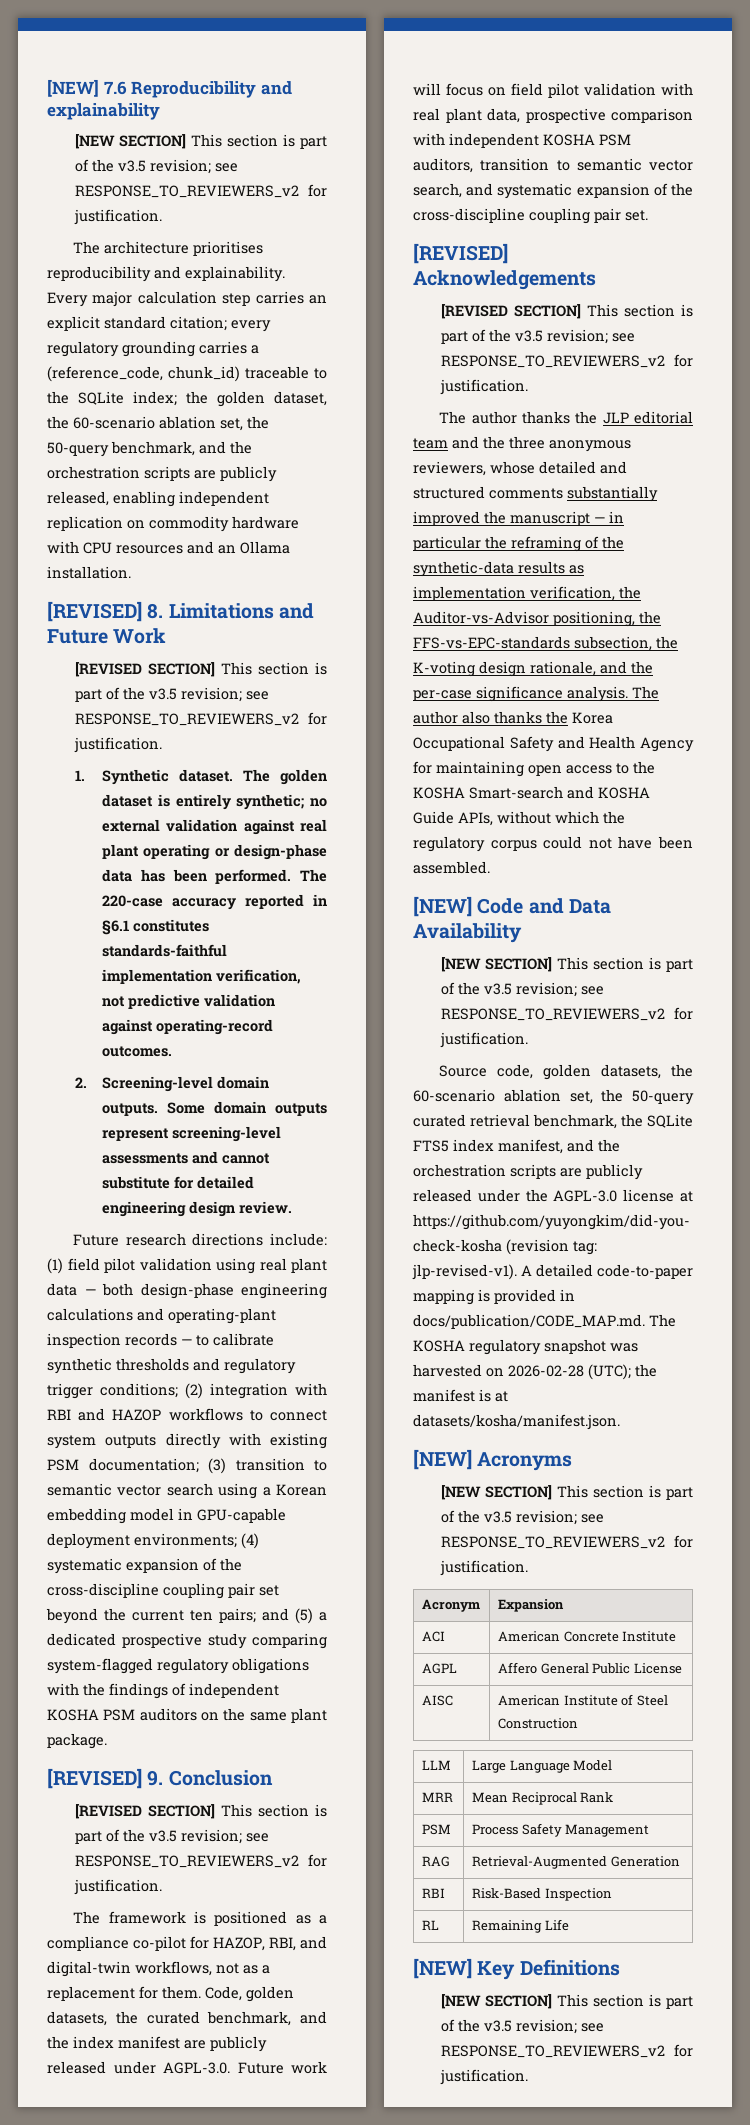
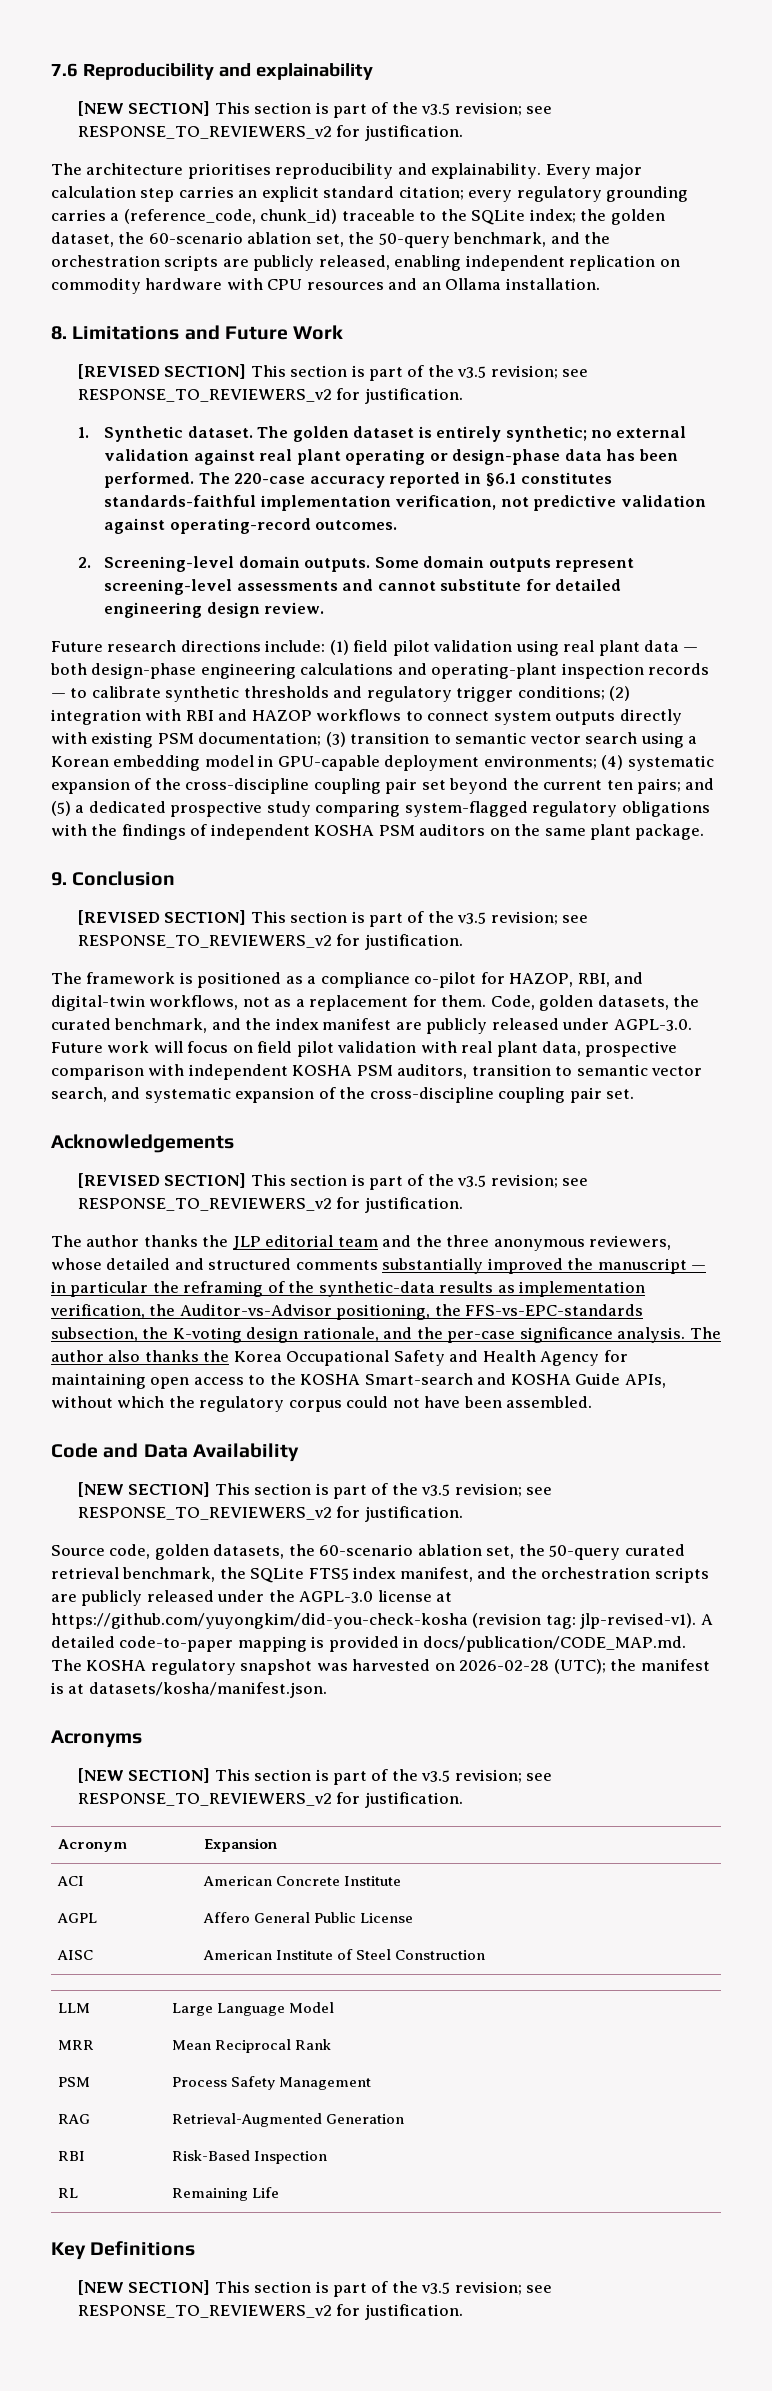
- [NEW] 7.6 Reproducibility and explainability
+ 7.6 Reproducibility and explainability
- [REVISED] 8. Limitations and Future Work
+ 8. Limitations and Future Work
- [REVISED] 9. Conclusion
+ 9. Conclusion
- [REVISED] Acknowledgements
+ Acknowledgements
- [NEW] Code and Data Availability
+ Code and Data Availability
- [NEW] Acronyms
+ Acronyms
- [NEW] Key Definitions
+ Key Definitions

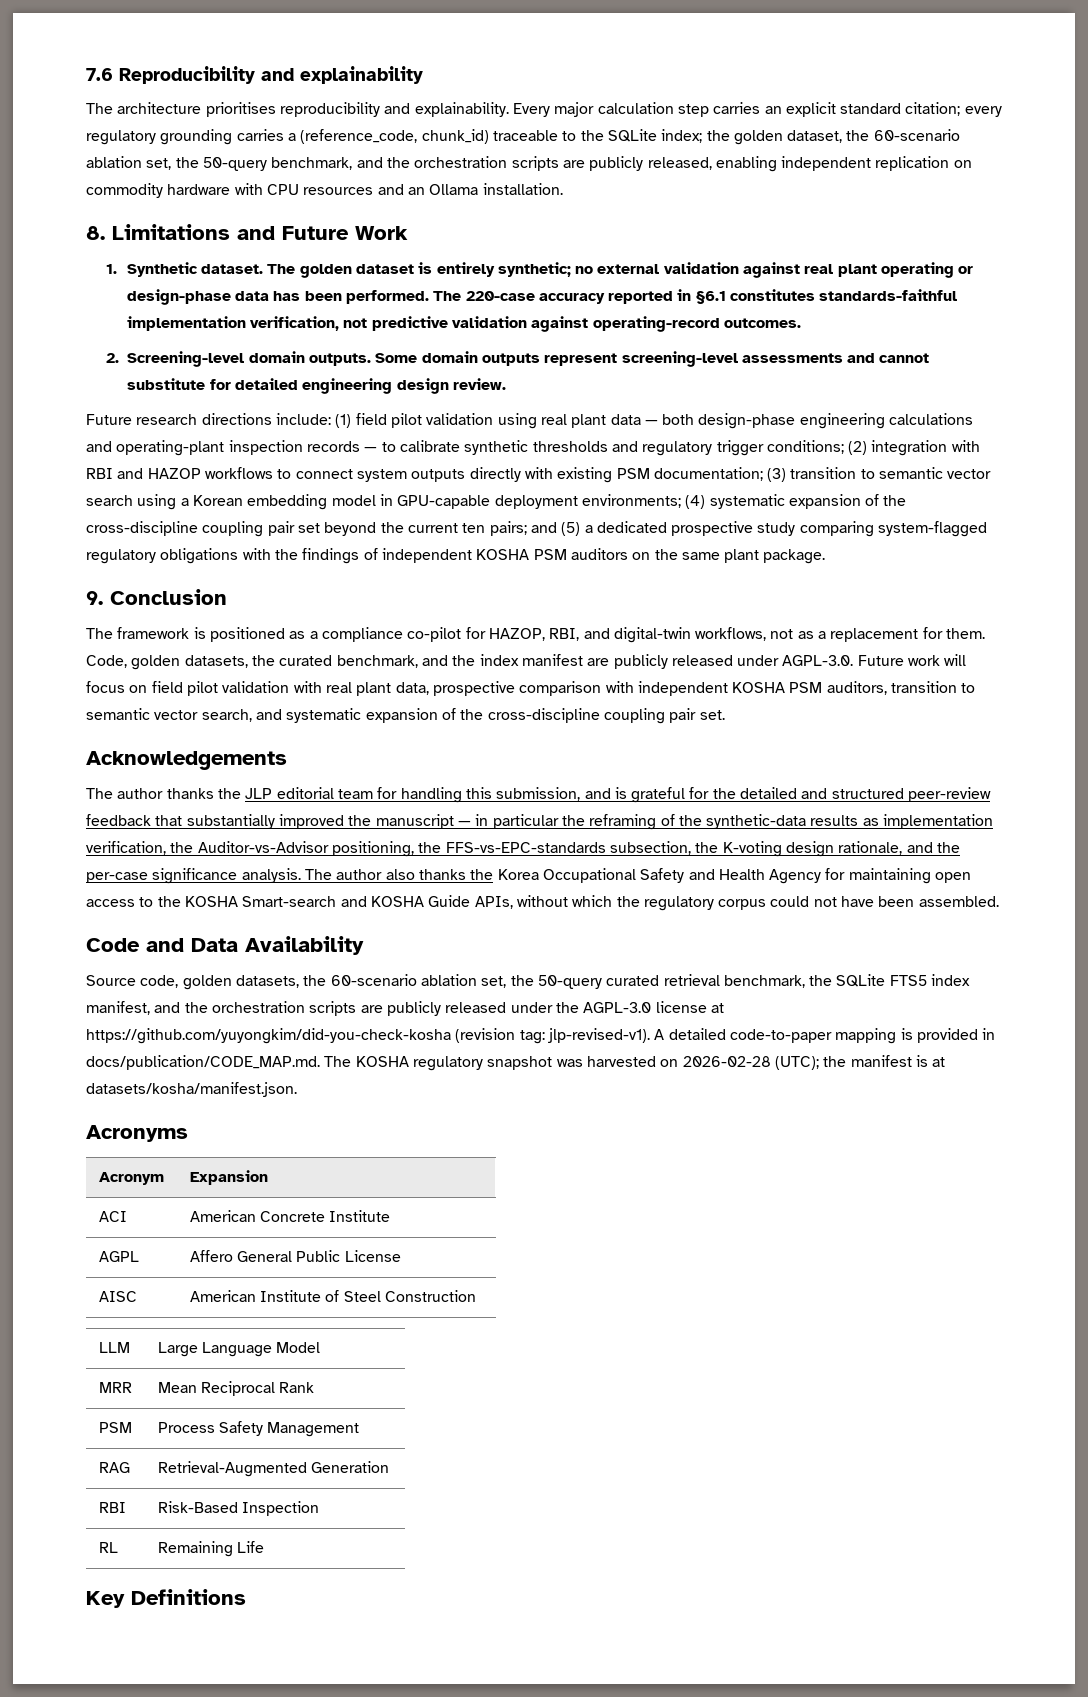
  7.6 Reproducibility and explainability
- [NEW SECTION] This section is part of the v3.5 revision; see RESPONSE_TO_REVIEWERS_v2 for justification.
  8. Limitations and Future Work
- [REVISED SECTION] This section is part of the v3.5 revision; see RESPONSE_TO_REVIEWERS_v2 for justification.
  9. Conclusion
- [REVISED SECTION] This section is part of the v3.5 revision; see RESPONSE_TO_REVIEWERS_v2 for justification.
  Acknowledgements
- [REVISED SECTION] This section is part of the v3.5 revision; see RESPONSE_TO_REVIEWERS_v2 for justification.
- The author thanks the JLP editorial team and the three anonymous reviewers, whose detailed and structured comments substantially improved the manuscript — in particular the reframing of the synthetic-data results as implementation verification, the Auditor-vs-Advisor positioning, the FFS-vs-EPC-standards subsection, the K-voting design rationale, and the per-case significance analysis.
+ The author thanks the JLP editorial team for handling this submission, and is grateful for the detailed and structured peer-review feedback that substantially improved the manuscript — in particular the reframing of the synthetic-data results as implementation verification, the Auditor-vs-Advisor positioning, the FFS-vs-EPC-standards subsection, the K-voting design rationale, and the per-case significance analysis.
  Code and Data Availability
- [NEW SECTION] This section is part of the v3.5 revision; see RESPONSE_TO_REVIEWERS_v2 for justification.
  Acronyms
- [NEW SECTION] This section is part of the v3.5 revision; see RESPONSE_TO_REVIEWERS_v2 for justification.
  Key Definitions
- [NEW SECTION] This section is part of the v3.5 revision; see RESPONSE_TO_REVIEWERS_v2 for justification.

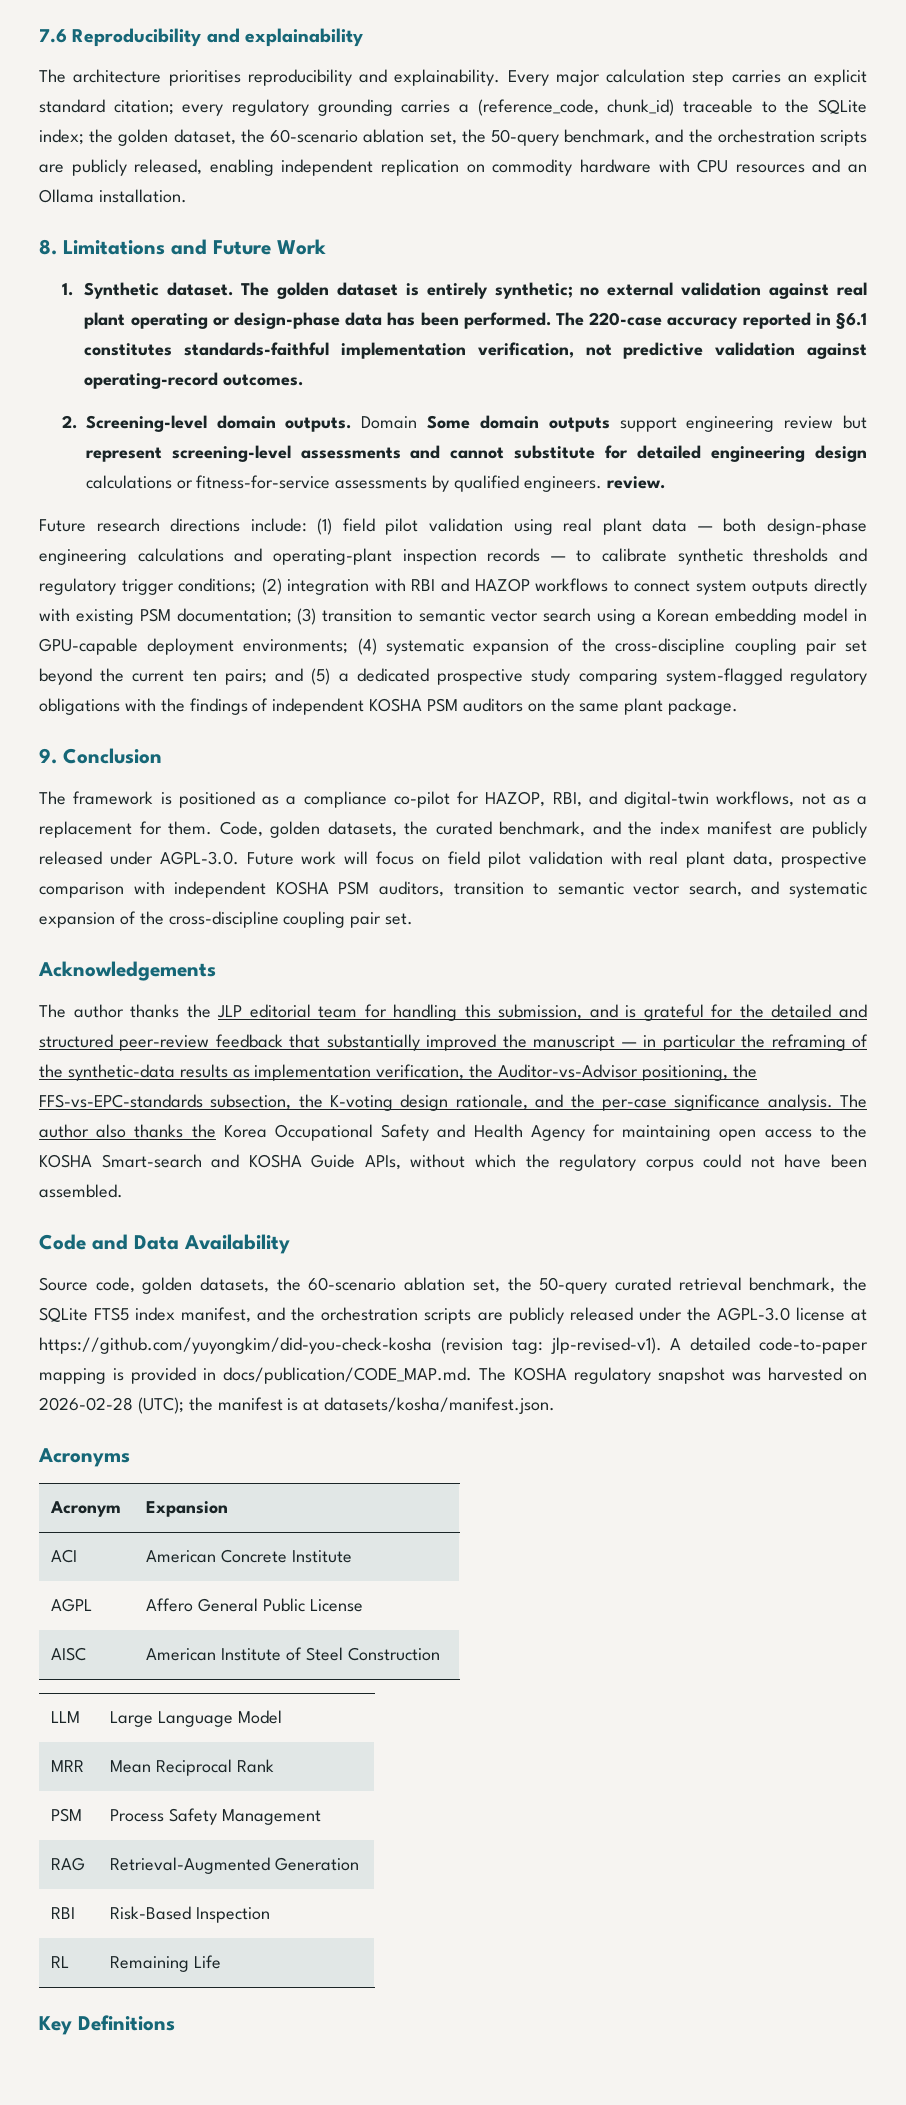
- Some domain outputs represent screening-level assessments and cannot substitute for detailed engineering design review.
+ Domain Some domain outputs support engineering review but represent screening-level assessments and cannot substitute for detailed engineering design calculations or fitness-for-service assessments by qualified engineers. review.

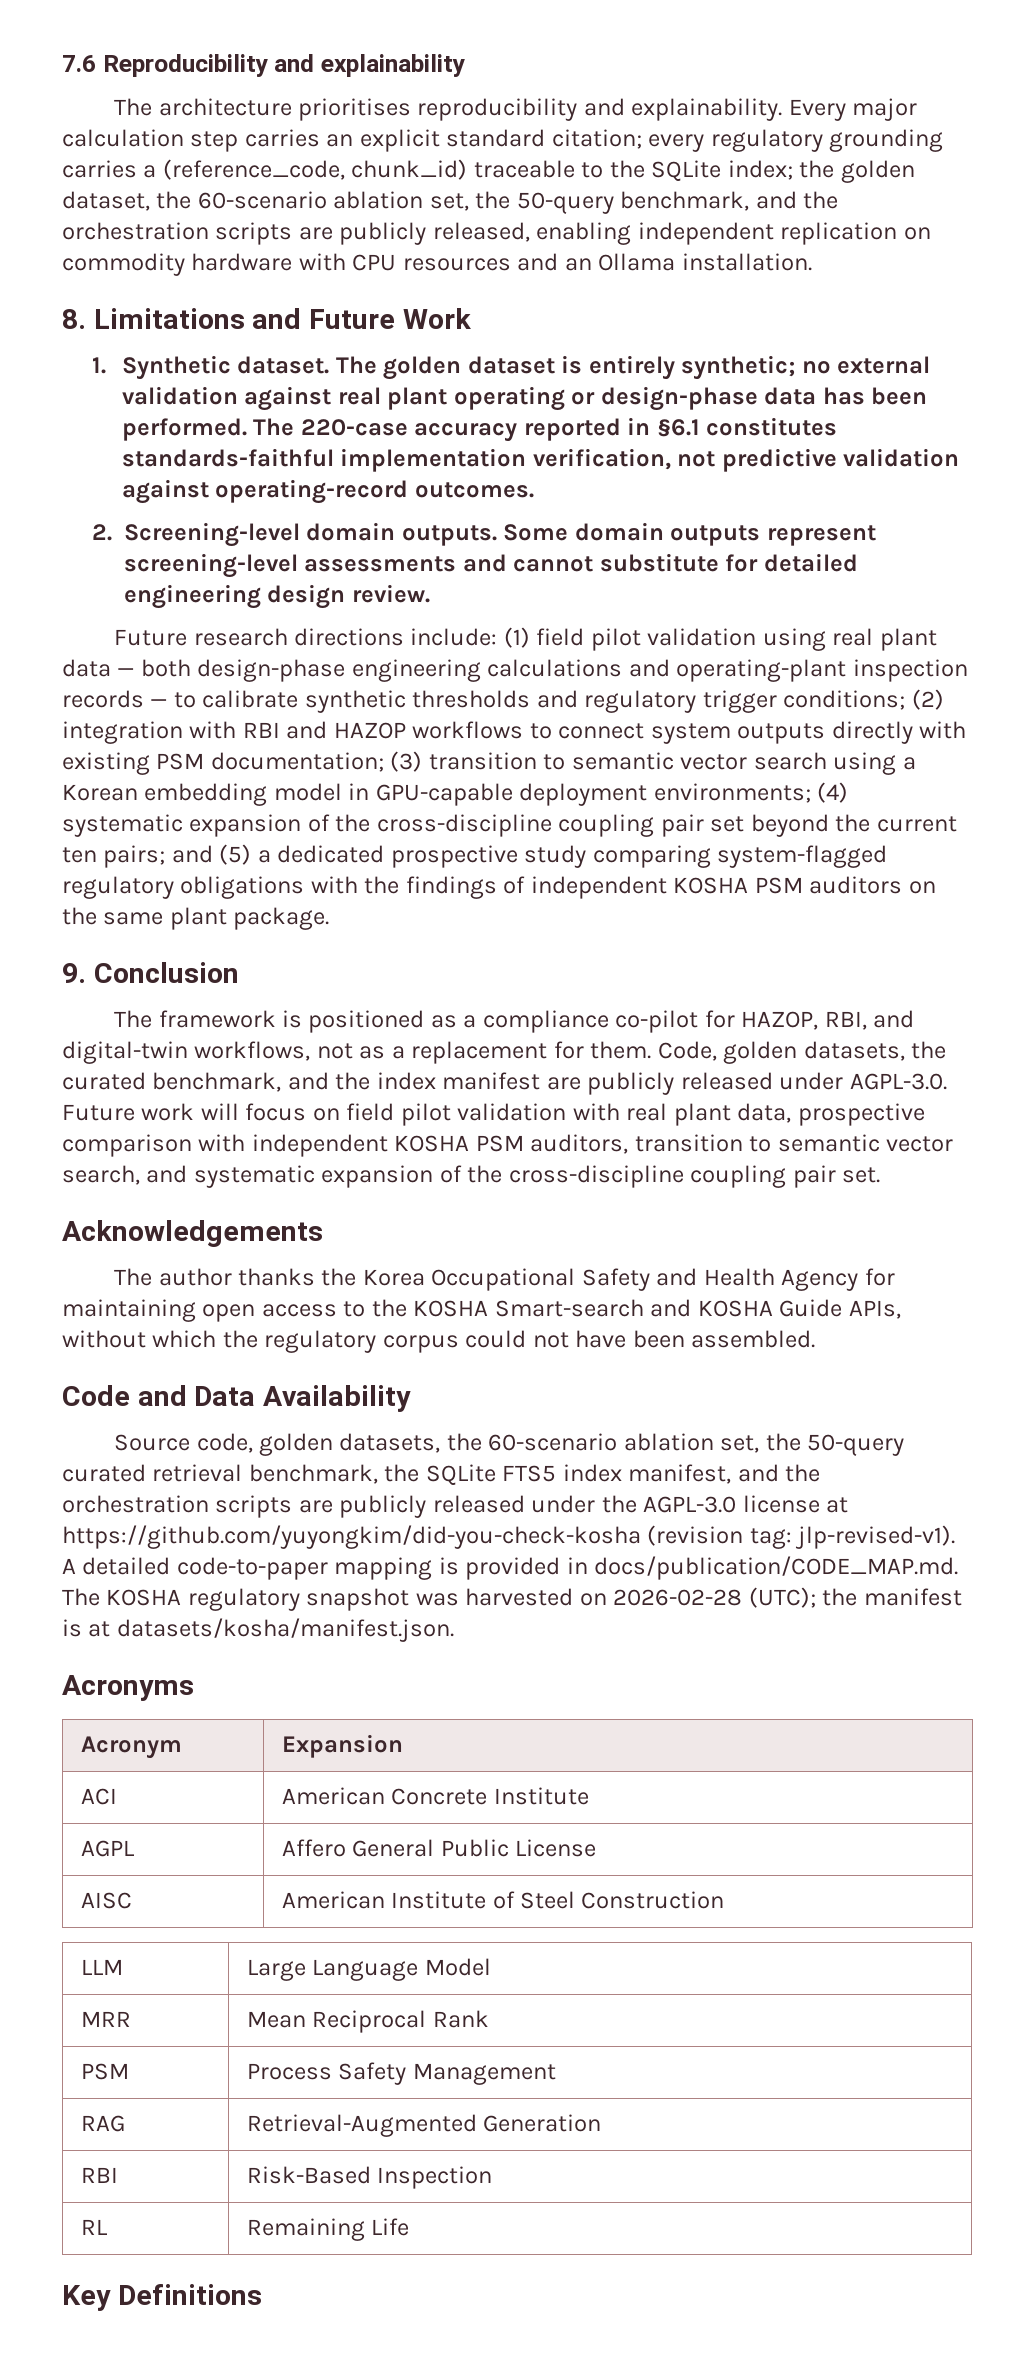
- Domain Some domain outputs support engineering review but represent screening-level assessments and cannot substitute for detailed engineering design calculations or fitness-for-service assessments by qualified engineers. review.
+ Some domain outputs represent screening-level assessments and cannot substitute for detailed engineering design review.
- The author thanks the JLP editorial team for handling this submission, and is grateful for the detailed and structured peer-review feedback that substantially improved the manuscript — in particular the reframing of the synthetic-data results as implementation verification, the Auditor-vs-Advisor positioning, the FFS-vs-EPC-standards subsection, the K-voting design rationale, and the per-case significance analysis. The author also thanks the Korea Occupational Safety and Health Agency for maintaining open access to the KOSHA Smart-search and KOSHA Guide APIs, without which the regulatory corpus could not have been assembled.
+ The author thanks the Korea Occupational Safety and Health Agency for maintaining open access to the KOSHA Smart-search and KOSHA Guide APIs, without which the regulatory corpus could not have been assembled.

